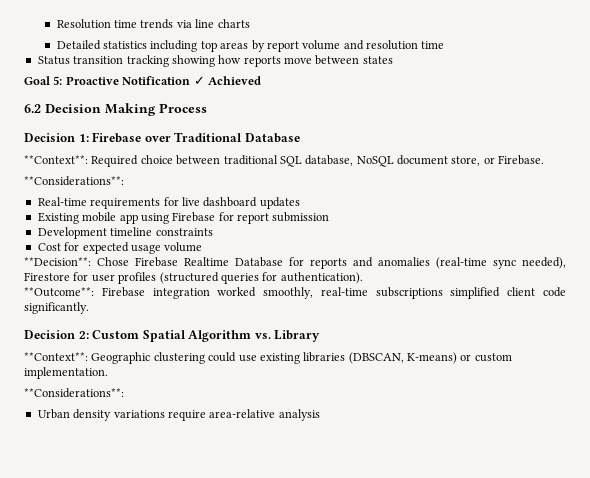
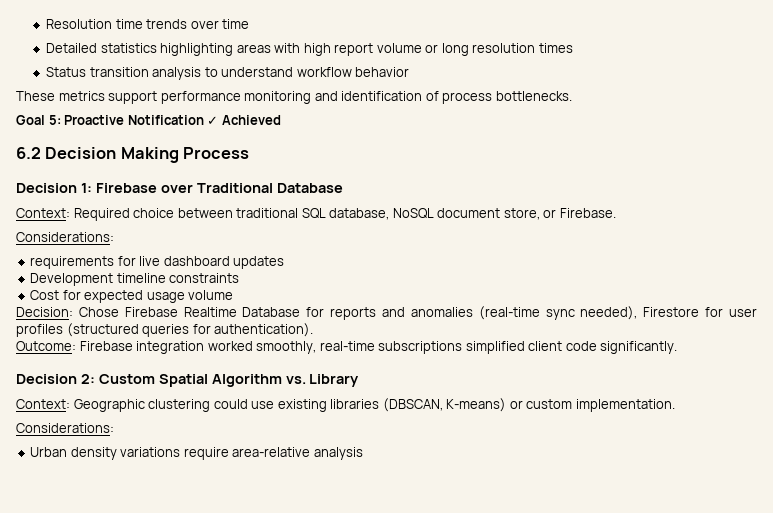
- Resolution time trends via line charts
+ Resolution time trends over time
- Detailed statistics including top areas by report volume and resolution time
- Status transition tracking showing how reports move between states
+ Detailed statistics highlighting areas with high report volume or long resolution times
+ Status transition analysis to understand workflow behavior
+ These metrics support performance monitoring and identification of process bottlenecks.
- **Context**: Required choice between traditional SQL database, NoSQL document store, or Firebase.
- **Considerations**:
- Real-time requirements for live dashboard updates
+ Context: Required choice between traditional SQL database, NoSQL document store, or Firebase.
+ Considerations:
+ requirements for live dashboard updates
- Existing mobile app using Firebase for report submission
- **Decision**: Chose Firebase Realtime Database for reports and anomalies (real-time sync needed), Firestore for user profiles (structured queries for authentication).
+ Decision: Chose Firebase Realtime Database for reports and anomalies (real-time sync needed), Firestore for user profiles (structured queries for authentication).
- **Outcome**: Firebase integration worked smoothly, real-time subscriptions simplified client code significantly.
+ Outcome: Firebase integration worked smoothly, real-time subscriptions simplified client code significantly.
- **Context**: Geographic clustering could use existing libraries (DBSCAN, K-means) or custom implementation.
- **Considerations**:
+ Context: Geographic clustering could use existing libraries (DBSCAN, K-means) or custom implementation.
+ Considerations:

